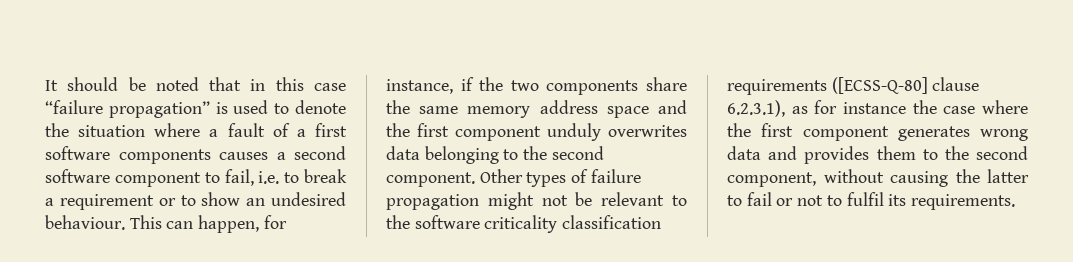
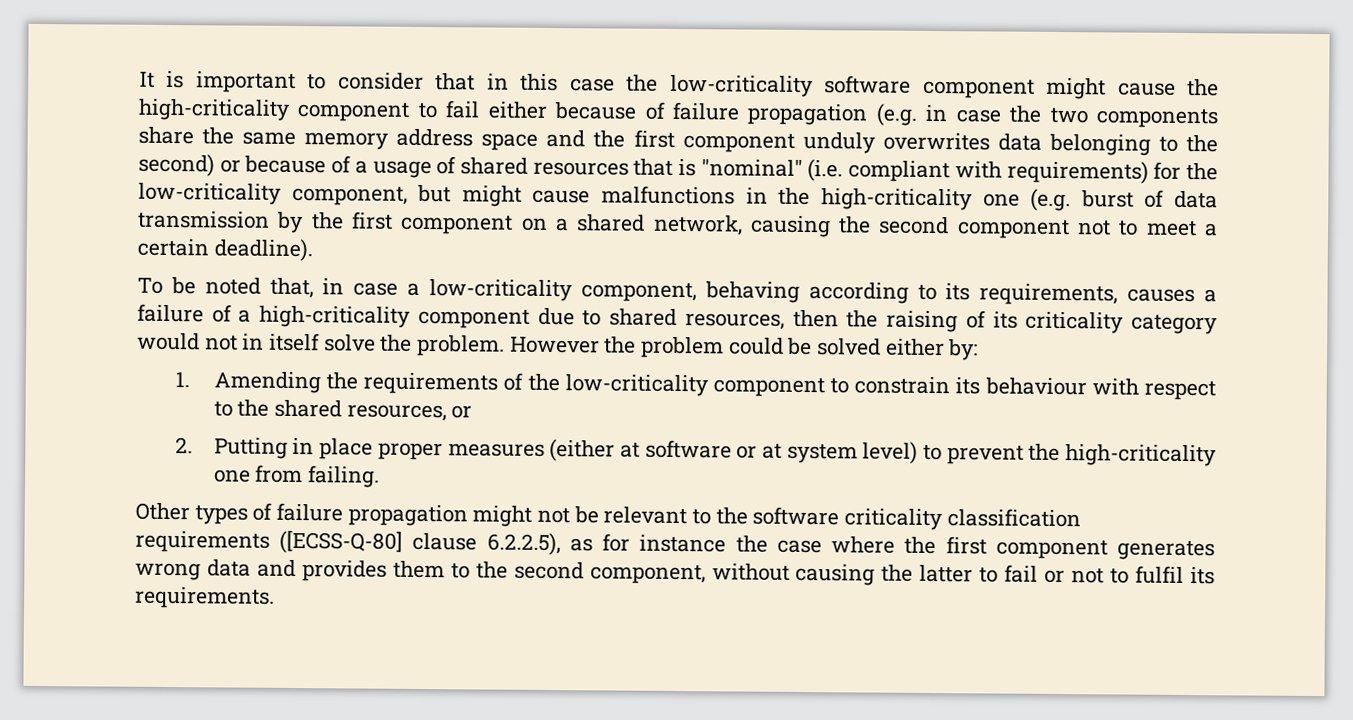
- It should be noted that in this case “failure propagation” is used to denote the situation where a fault of a first software components causes a second software component to fail, i.e. to break a requirement or to show an undesired behaviour. This can happen, for instance, if the two components share the same memory address space and the first component unduly overwrites data belonging to the second component. Other types of failure propagation might not be relevant to the software criticality classification requirements ([ECSS-Q-80] clause 6.2.3.1), as for instance the case where the first component generates wrong data and provides them to the second component, without causing the latter to fail or not to fulfil its requirements.
+ It is important to consider that in this case the low-criticality software component might cause the high-criticality component to fail either because of failure propagation (e.g. in case the two components share the same memory address space and the first component unduly overwrites data belonging to the second) or because of a usage of shared resources that is "nominal" (i.e. compliant with requirements) for the low-criticality component, but might cause malfunctions in the high-criticality one (e.g. burst of data transmission by the first component on a shared network, causing the second component not to meet a certain deadline).
+ To be noted that, in case a low-criticality component, behaving according to its requirements, causes a failure of a high-criticality component due to shared resources, then the raising of its criticality category would not in itself solve the problem. However the problem could be solved either by:
+ 1. Amending the requirements of the low-criticality component to constrain its behaviour with respect to the shared resources, or
+ 2. Putting in place proper measures (either at software or at system level) to prevent the high-criticality one from failing.
+ Other types of failure propagation might not be relevant to the software criticality classification requirements ([ECSS-Q-80] clause 6.2.2.5), as for instance the case where the first component generates wrong data and provides them to the second component, without causing the latter to fail or not to fulfil its requirements.

